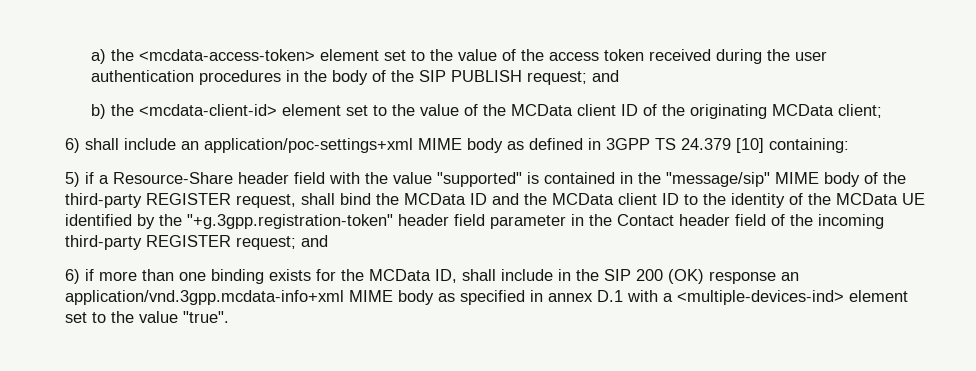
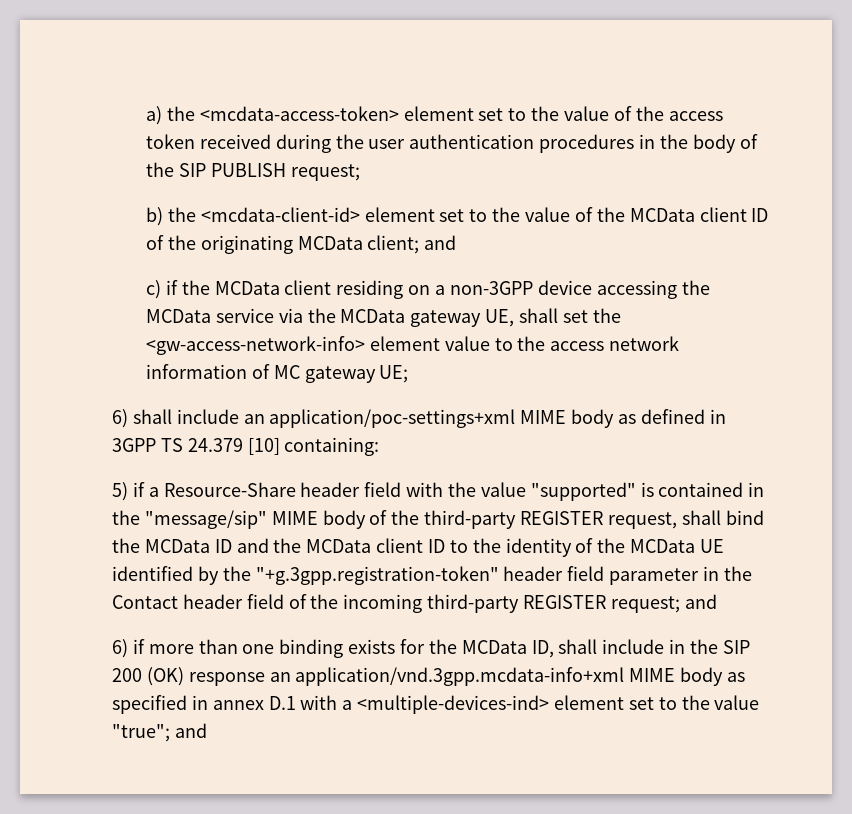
- a) the <mcdata-access-token> element set to the value of the access token received during the user authentication procedures in the body of the SIP PUBLISH request; and
+ a) the <mcdata-access-token> element set to the value of the access token received during the user authentication procedures in the body of the SIP PUBLISH request;
- b) the <mcdata-client-id> element set to the value of the MCData client ID of the originating MCData client;
+ b) the <mcdata-client-id> element set to the value of the MCData client ID of the originating MCData client; and
+ c) if the MCData client residing on a non-3GPP device accessing the MCData service via the MCData gateway UE, shall set the <gw-access-network-info> element value to the access network information of MC gateway UE;
- 6) if more than one binding exists for the MCData ID, shall include in the SIP 200 (OK) response an application/vnd.3gpp.mcdata-info+xml MIME body as specified in annex D.1 with a <multiple-devices-ind> element set to the value "true".
+ 6) if more than one binding exists for the MCData ID, shall include in the SIP 200 (OK) response an application/vnd.3gpp.mcdata-info+xml MIME body as specified in annex D.1 with a <multiple-devices-ind> element set to the value "true"; and

